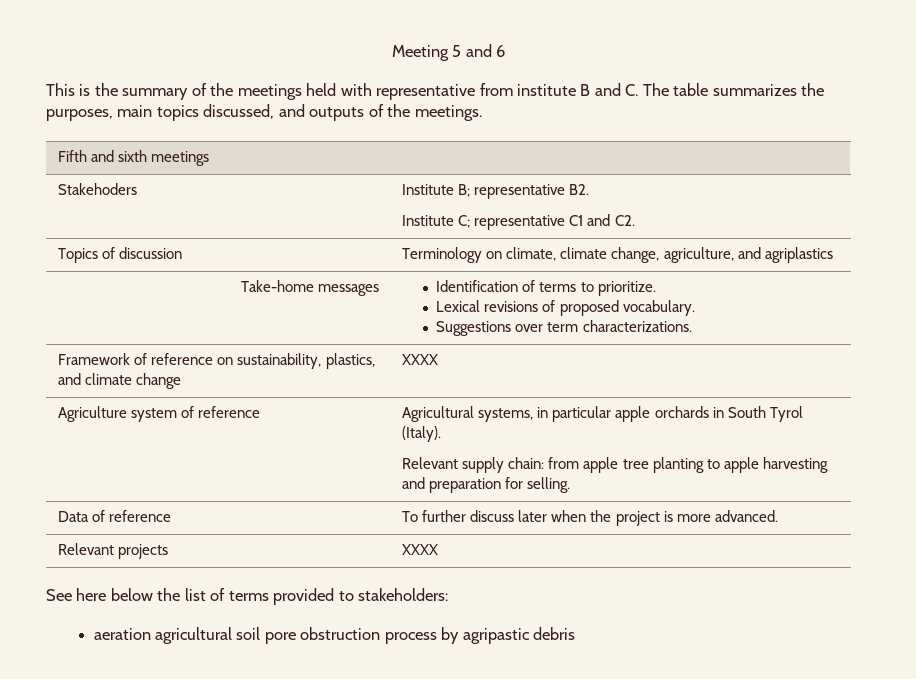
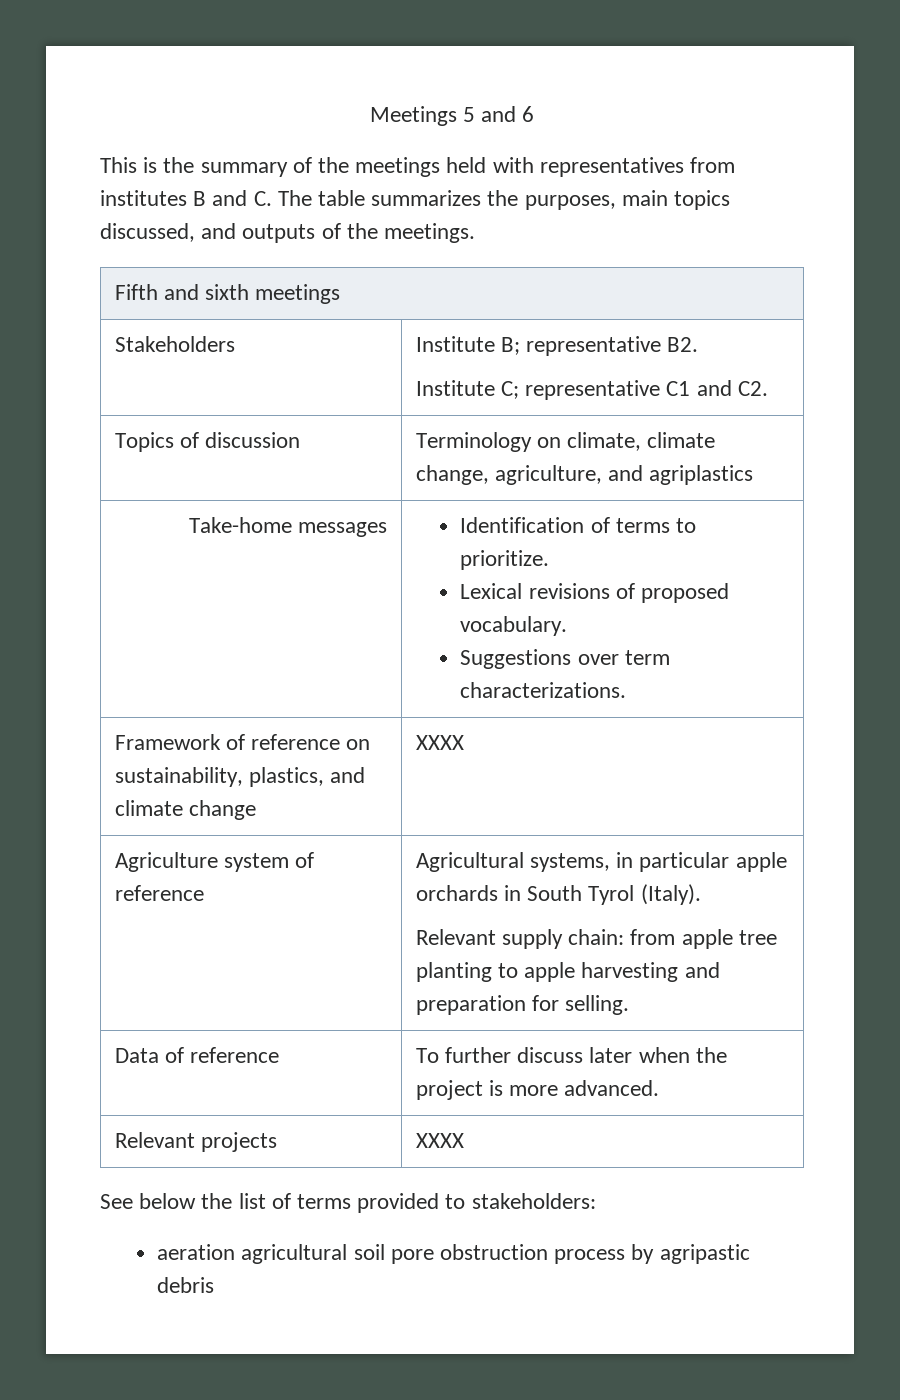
- Meeting 5 and 6
+ Meetings 5 and 6
- This is the summary of the meetings held with representative from institute B and C. The table summarizes the purposes, main topics discussed, and outputs of the meetings.
+ This is the summary of the meetings held with representatives from institutes B and C. The table summarizes the purposes, main topics discussed, and outputs of the meetings.
- Stakehoders | Institute B; representative B2.
+ Stakeholders | Institute B; representative B2.
- See here below the list of terms provided to stakeholders:
+ See below the list of terms provided to stakeholders:

